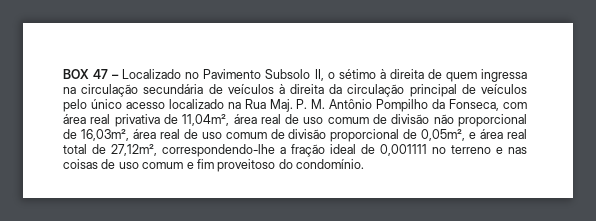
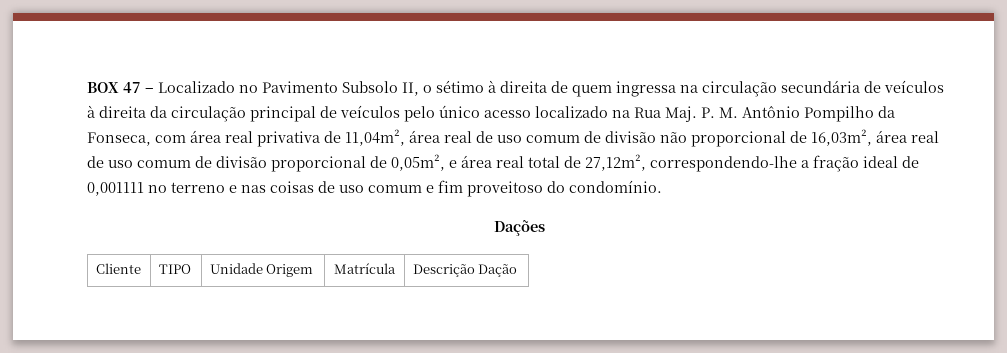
+ Dações
+ Cliente | TIPO | Unidade Origem | Matrícula | Descrição Dação

